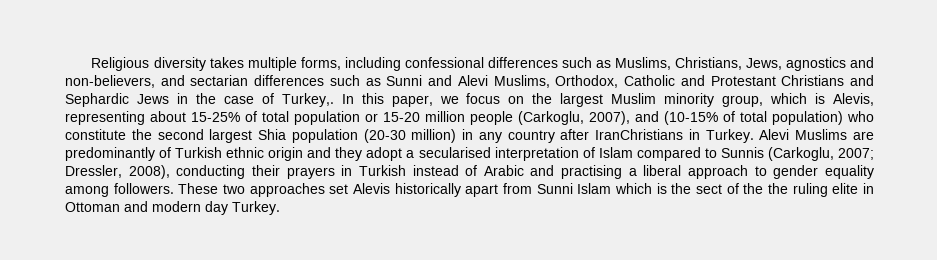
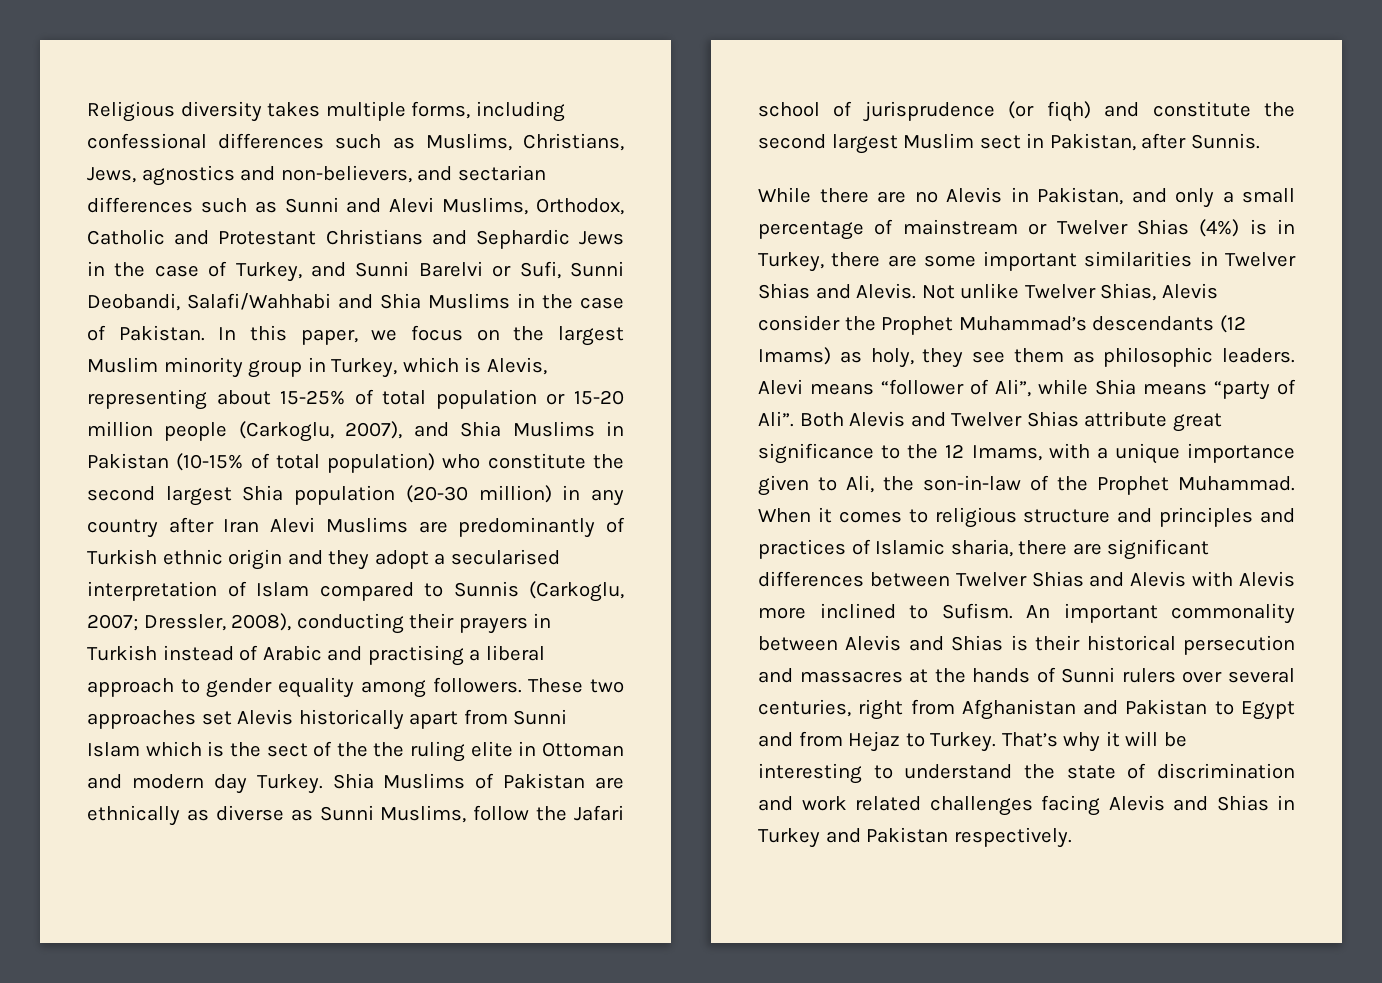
- Religious diversity takes multiple forms, including confessional differences such as Muslims, Christians, Jews, agnostics and non-believers, and sectarian differences such as Sunni and Alevi Muslims, Orthodox, Catholic and Protestant Christians and Sephardic Jews in the case of Turkey,.
+ Religious diversity takes multiple forms, including confessional differences such as Muslims, Christians, Jews, agnostics and non-believers, and sectarian differences such as Sunni and Alevi Muslims, Orthodox, Catholic and Protestant Christians and Sephardic Jews in the case of Turkey, and Sunni Barelvi or Sufi, Sunni Deobandi, Salafi/Wahhabi and Shia Muslims in the case of Pakistan.
- In this paper, we focus on the largest Muslim minority group, which is Alevis, representing about 15-25% of total population or 15-20 million people (Carkoglu, 2007), and (10-15% of total population) who constitute the second largest Shia population (20-30 million) in any country after IranChristians in Turkey. Alevi Muslims are predominantly of Turkish ethnic origin and they adopt a secularised interpretation of Islam compared to Sunnis (Carkoglu, 2007;
+ In this paper, we focus on the largest Muslim minority group in Turkey, which is Alevis, representing about 15-25% of total population or 15-20 million people (Carkoglu, 2007), and Shia Muslims in Pakistan (10-15% of total population) who constitute the second largest Shia population (20-30 million) in any country after Iran Alevi Muslims are predominantly of Turkish ethnic origin and they adopt a secularised interpretation of Islam compared to Sunnis (Carkoglu, 2007;
+ Shia Muslims of Pakistan are ethnically as diverse as Sunni Muslims, follow the Jafari school of jurisprudence (or fiqh) and constitute the second largest Muslim sect in Pakistan, after Sunnis.
+ While there are no Alevis in Pakistan, and only a small percentage of mainstream or Twelver Shias (4%) is in Turkey, there are some important similarities in Twelver Shias and Alevis. Not unlike Twelver Shias, Alevis consider the Prophet Muhammad’s descendants (12 Imams) as holy, they see them as philosophic leaders. Alevi means “follower of Ali”, while Shia means “party of Ali”. Both Alevis and Twelver Shias attribute great significance to the 12 Imams, with a unique importance given to Ali, the son-in-law of the Prophet Muhammad. When it comes to religious structure and principles and practices of Islamic sharia, there are significant differences between Twelver Shias and Alevis with Alevis more inclined to Sufism. An important commonality between Alevis and Shias is their historical persecution and massacres at the hands of Sunni rulers over several centuries, right from Afghanistan and Pakistan to Egypt and from Hejaz to Turkey. That’s why it will be interesting to understand the state of discrimination and work related challenges facing Alevis and Shias in Turkey and Pakistan respectively.

